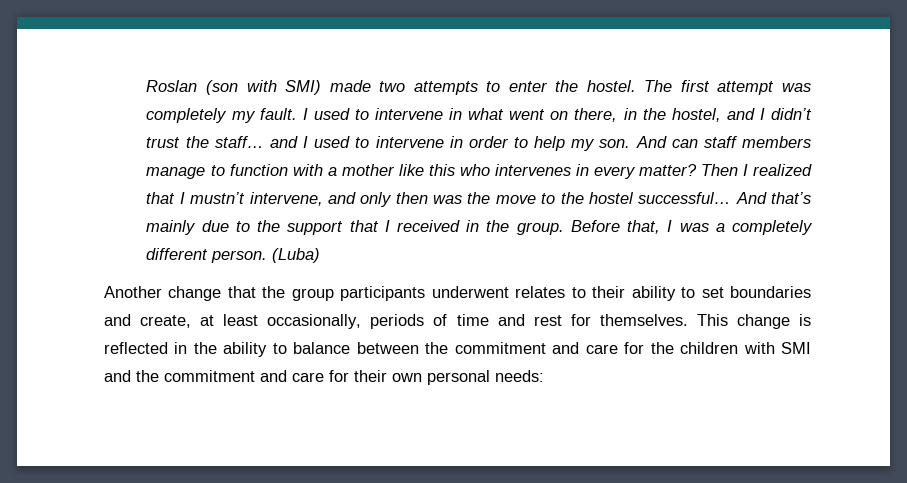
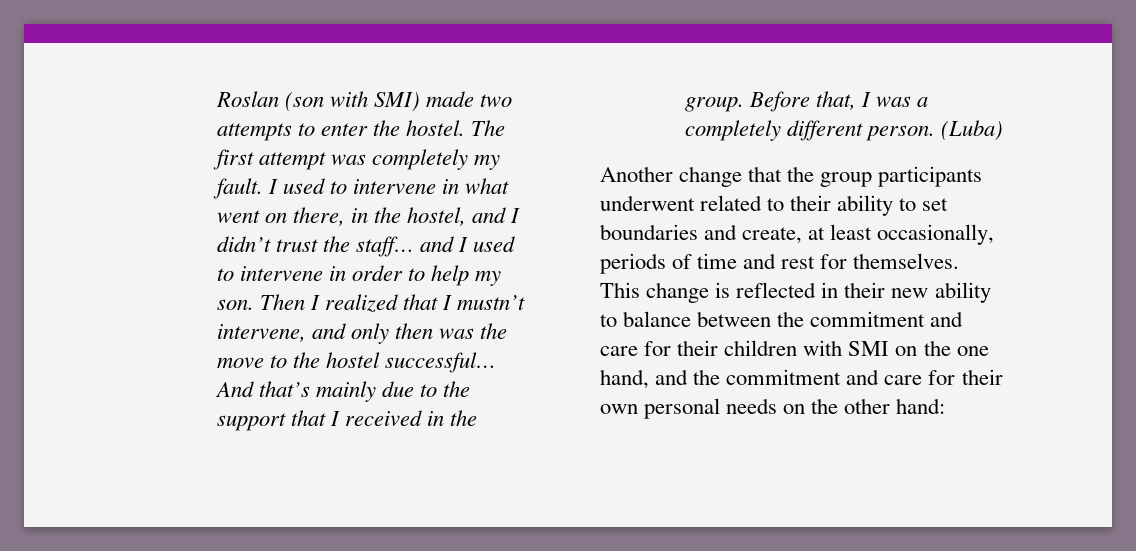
- And can staff members manage to function with a mother like this who intervenes in every matter?
- Another change that the group participants underwent relates to their ability to set boundaries and create, at least occasionally, periods of time and rest for themselves.
+ Another change that the group participants underwent related to their ability to set boundaries and create, at least occasionally, periods of time and rest for themselves.
- This change is reflected in the ability to balance between the commitment and care for the children with SMI and the commitment and care for their own personal needs:
+ This change is reflected in their new ability to balance between the commitment and care for their children with SMI on the one hand, and the commitment and care for their own personal needs on the other hand:

